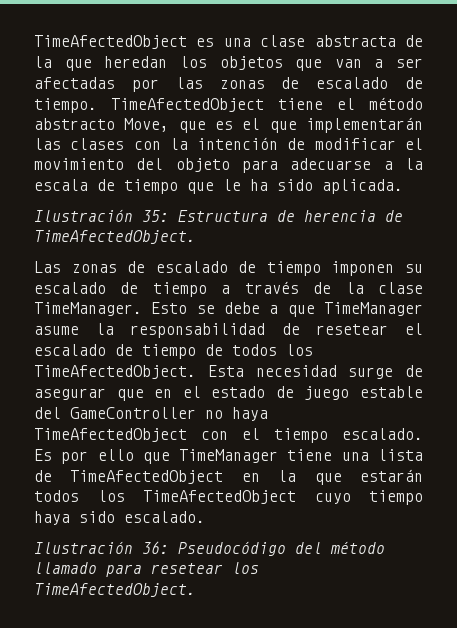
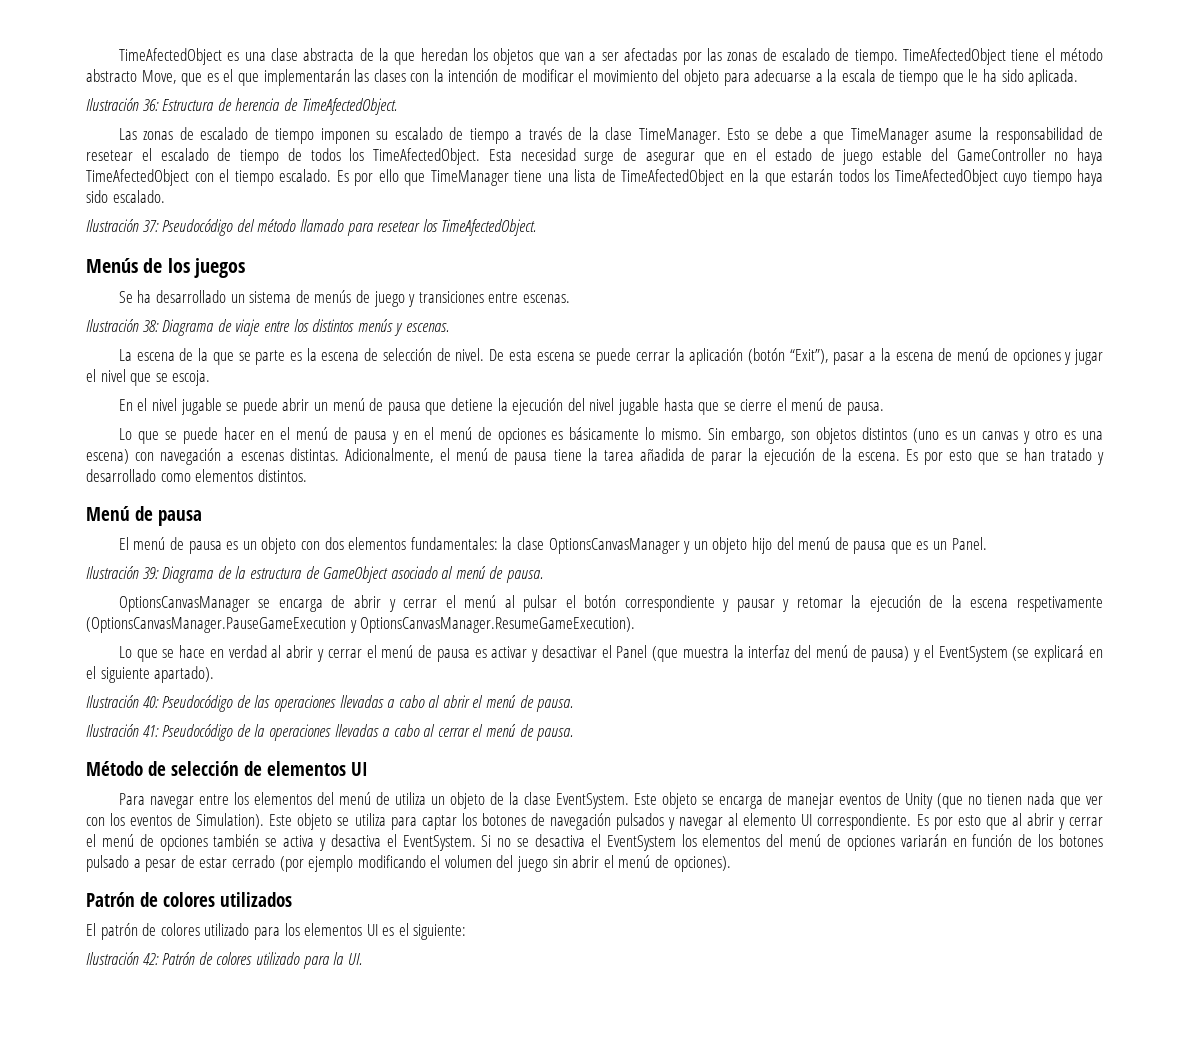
- Ilustración 35: Estructura de herencia de TimeAfectedObject.
+ Ilustración 36: Estructura de herencia de TimeAfectedObject.
- Ilustración 36: Pseudocódigo del método llamado para resetear los TimeAfectedObject.
+ Ilustración 37: Pseudocódigo del método llamado para resetear los TimeAfectedObject.
+ Menús de los juegos
+ Se ha desarrollado un sistema de menús de juego y transiciones entre escenas.
+ Ilustración 38: Diagrama de viaje entre los distintos menús y escenas.
+ La escena de la que se parte es la escena de selección de nivel. De esta escena se puede cerrar la aplicación (botón “Exit”), pasar a la escena de menú de opciones y jugar el nivel que se escoja.
+ En el nivel jugable se puede abrir un menú de pausa que detiene la ejecución del nivel jugable hasta que se cierre el menú de pausa.
+ Lo que se puede hacer en el menú de pausa y en el menú de opciones es básicamente lo mismo. Sin embargo, son objetos distintos (uno es un canvas y otro es una escena) con navegación a escenas distintas. Adicionalmente, el menú de pausa tiene la tarea añadida de parar la ejecución de la escena. Es por esto que se han tratado y desarrollado como elementos distintos.
+ Menú de pausa
+ El menú de pausa es un objeto con dos elementos fundamentales: la clase OptionsCanvasManager y un objeto hijo del menú de pausa que es un Panel.
+ Ilustración 39: Diagrama de la estructura de GameObject asociado al menú de pausa.
+ OptionsCanvasManager se encarga de abrir y cerrar el menú al pulsar el botón correspondiente y pausar y retomar la ejecución de la escena respetivamente (OptionsCanvasManager.PauseGameExecution y OptionsCanvasManager.ResumeGameExecution).
+ Lo que se hace en verdad al abrir y cerrar el menú de pausa es activar y desactivar el Panel (que muestra la interfaz del menú de pausa) y el EventSystem (se explicará en el siguiente apartado).
+ Ilustración 40: Pseudocódigo de las operaciones llevadas a cabo al abrir el menú de pausa.
+ Ilustración 41: Pseudocódigo de la operaciones llevadas a cabo al cerrar el menú de pausa.
+ Método de selección de elementos UI
+ Para navegar entre los elementos del menú de utiliza un objeto de la clase EventSystem. Este objeto se encarga de manejar eventos de Unity (que no tienen nada que ver con los eventos de Simulation). Este objeto se utiliza para captar los botones de navegación pulsados y navegar al elemento UI correspondiente. Es por esto que al abrir y cerrar el menú de opciones también se activa y desactiva el EventSystem. Si no se desactiva el EventSystem los elementos del menú de opciones variarán en función de los botones pulsado a pesar de estar cerrado (por ejemplo modificando el volumen del juego sin abrir el menú de opciones).
+ Patrón de colores utilizados
+ El patrón de colores utilizado para los elementos UI es el siguiente:
+ Ilustración 42: Patrón de colores utilizado para la UI.

